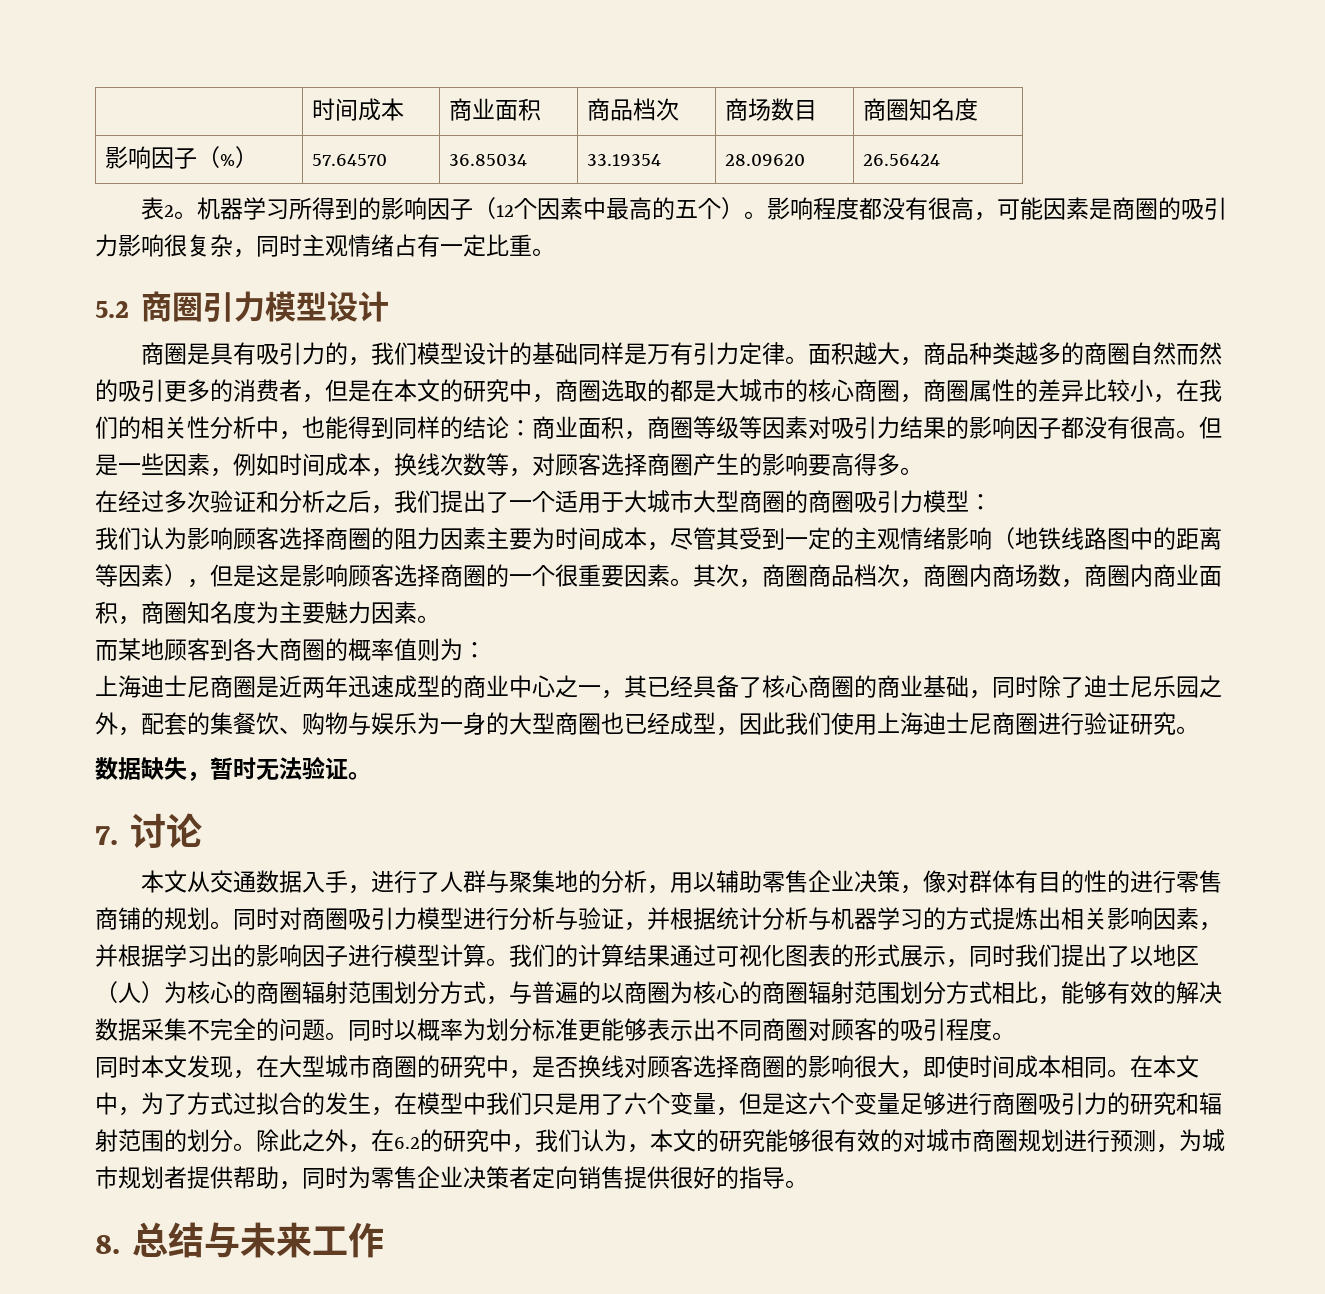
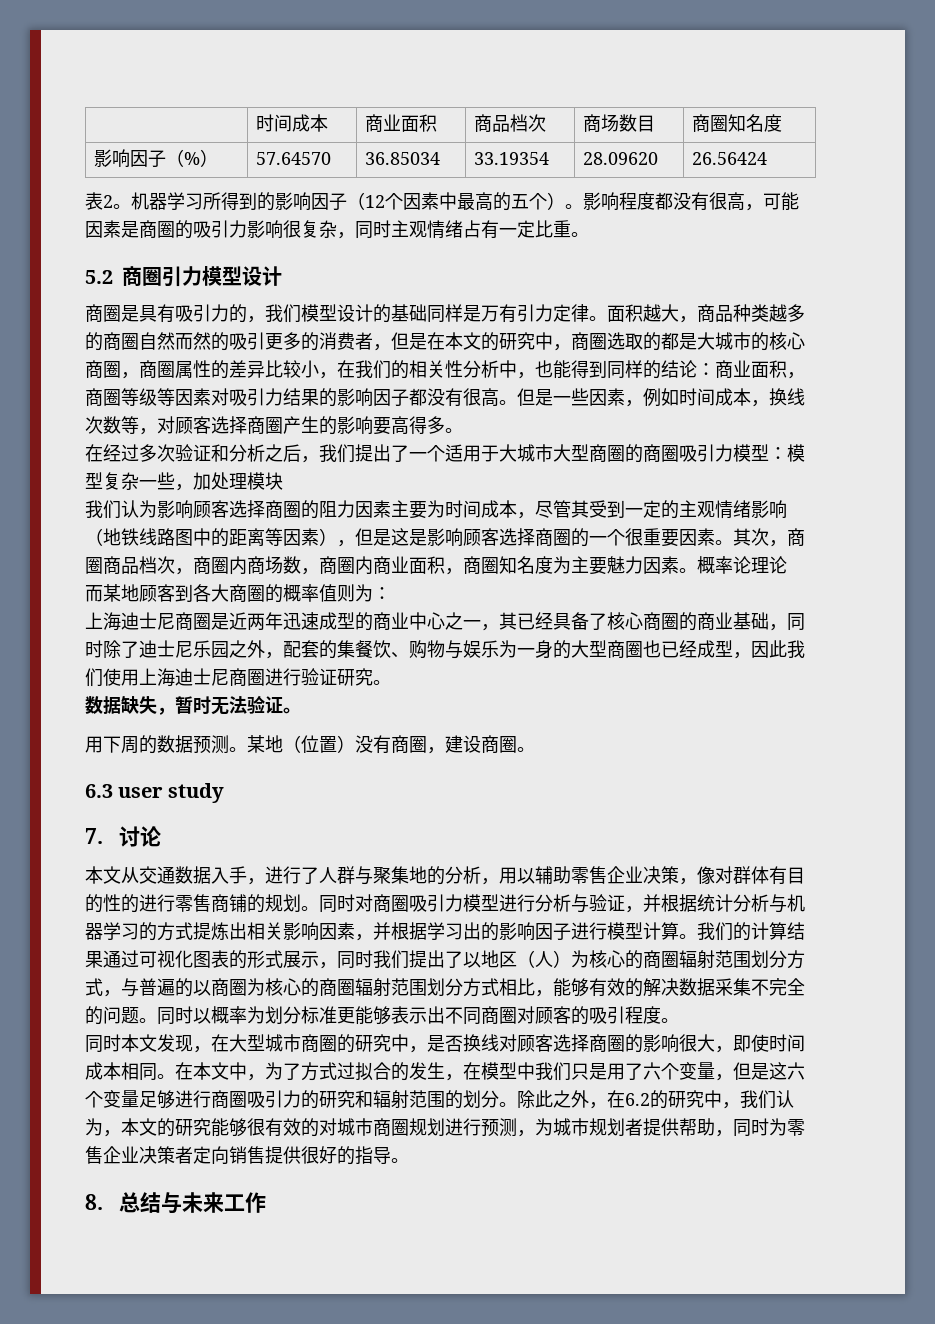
- 在经过多次验证和分析之后，我们提出了一个适用于大城市大型商圈的商圈吸引力模型：
+ 在经过多次验证和分析之后，我们提出了一个适用于大城市大型商圈的商圈吸引力模型：模型复杂一些，加处理模块
+ 概率论理论
+ 用下周的数据预测。某地（位置）没有商圈，建设商圈。
+ 6.3 user study

